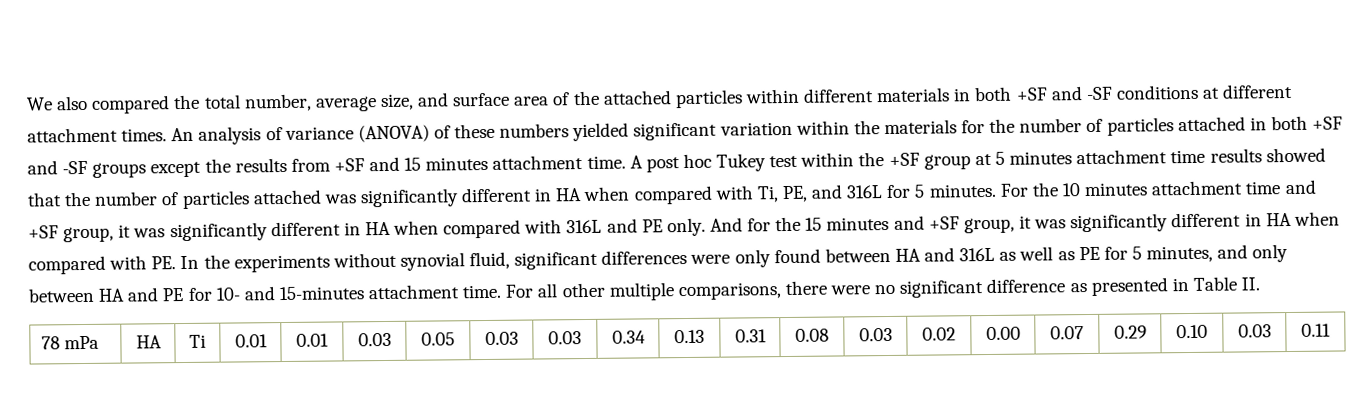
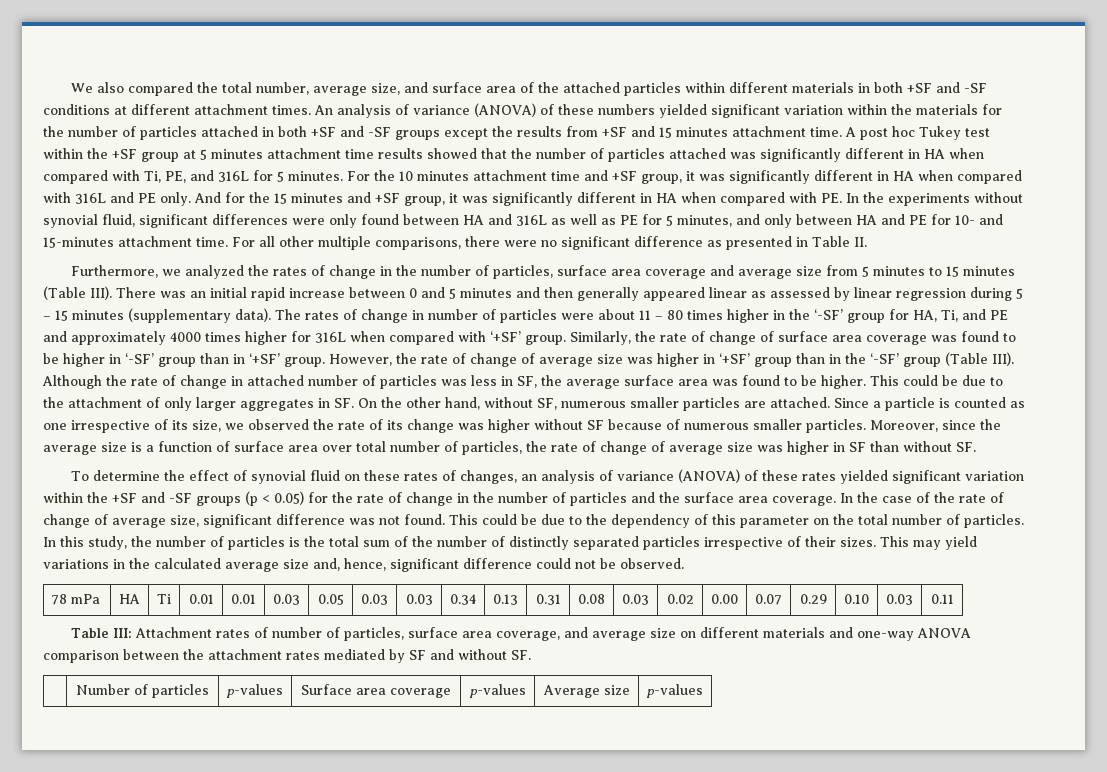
+ Furthermore, we analyzed the rates of change in the number of particles, surface area coverage and average size from 5 minutes to 15 minutes (Table III). There was an initial rapid increase between 0 and 5 minutes and then generally appeared linear as assessed by linear regression during 5 – 15 minutes (supplementary data). The rates of change in number of particles were about 11 – 80 times higher in the ‘-SF’ group for HA, Ti, and PE and approximately 4000 times higher for 316L when compared with ‘+SF’ group. Similarly, the rate of change of surface area coverage was found to be higher in ‘-SF’ group than in ‘+SF’ group. However, the rate of change of average size was higher in ‘+SF’ group than in the ‘-SF’ group (Table III). Although the rate of change in attached number of particles was less in SF, the average surface area was found to be higher. This could be due to the attachment of only larger aggregates in SF. On the other hand, without SF, numerous smaller particles are attached. Since a particle is counted as one irrespective of its size, we observed the rate of its change was higher without SF because of numerous smaller particles. Moreover, since the average size is a function of surface area over total number of particles, the rate of change of average size was higher in SF than without SF.
+ To determine the effect of synovial fluid on these rates of changes, an analysis of variance (ANOVA) of these rates yielded significant variation within the +SF and -SF groups (p < 0.05) for the rate of change in the number of particles and the surface area coverage. In the case of the rate of change of average size, significant difference was not found. This could be due to the dependency of this parameter on the total number of particles. In this study, the number of particles is the total sum of the number of distinctly separated particles irrespective of their sizes. This may yield variations in the calculated average size and, hence, significant difference could not be observed.
+ Table III: Attachment rates of number of particles, surface area coverage, and average size on different materials and one-way ANOVA comparison between the attachment rates mediated by SF and without SF.
+ | Number of particles | p-values | Surface area coverage | p-values | Average size | p-values

